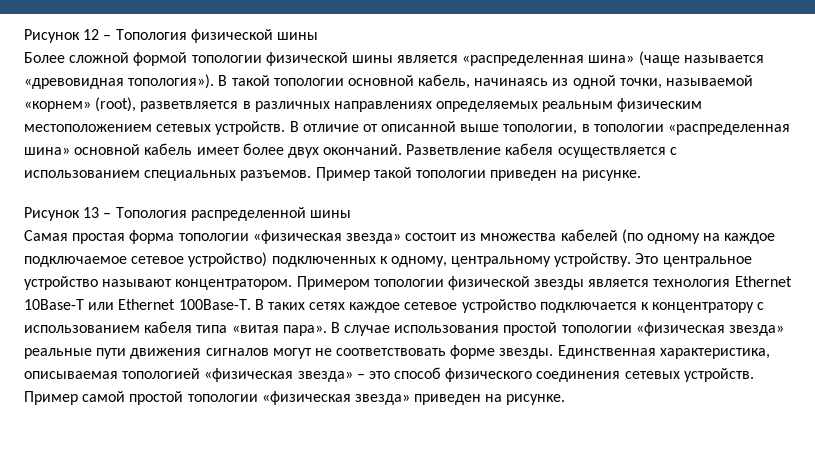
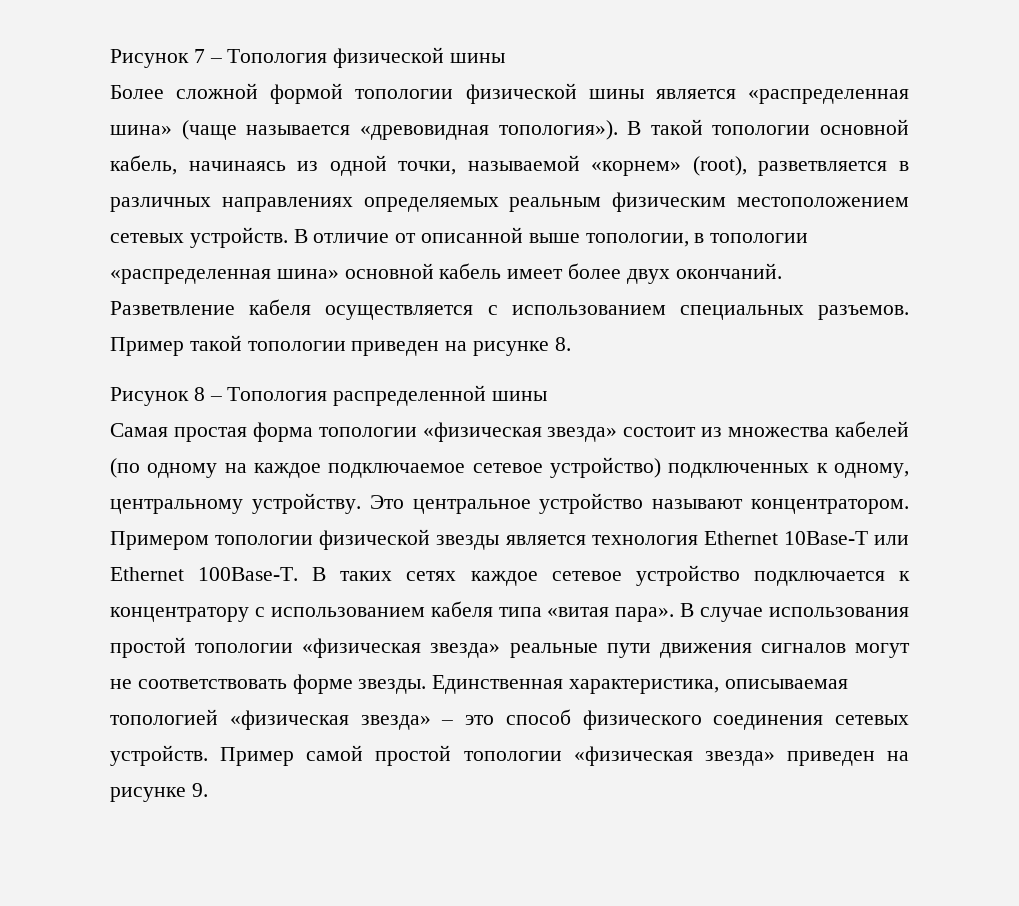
- Рисунок 12 – Топология физической шины
+ Рисунок 7 – Топология физической шины
- Пример такой топологии приведен на рисунке.
- Рисунок 13 – Топология распределенной шины
+ Пример такой топологии приведен на рисунке 8.
+ Рисунок 8 – Топология распределенной шины
- Пример самой простой топологии «физическая звезда» приведен на рисунке.
+ Пример самой простой топологии «физическая звезда» приведен на рисунке 9.

